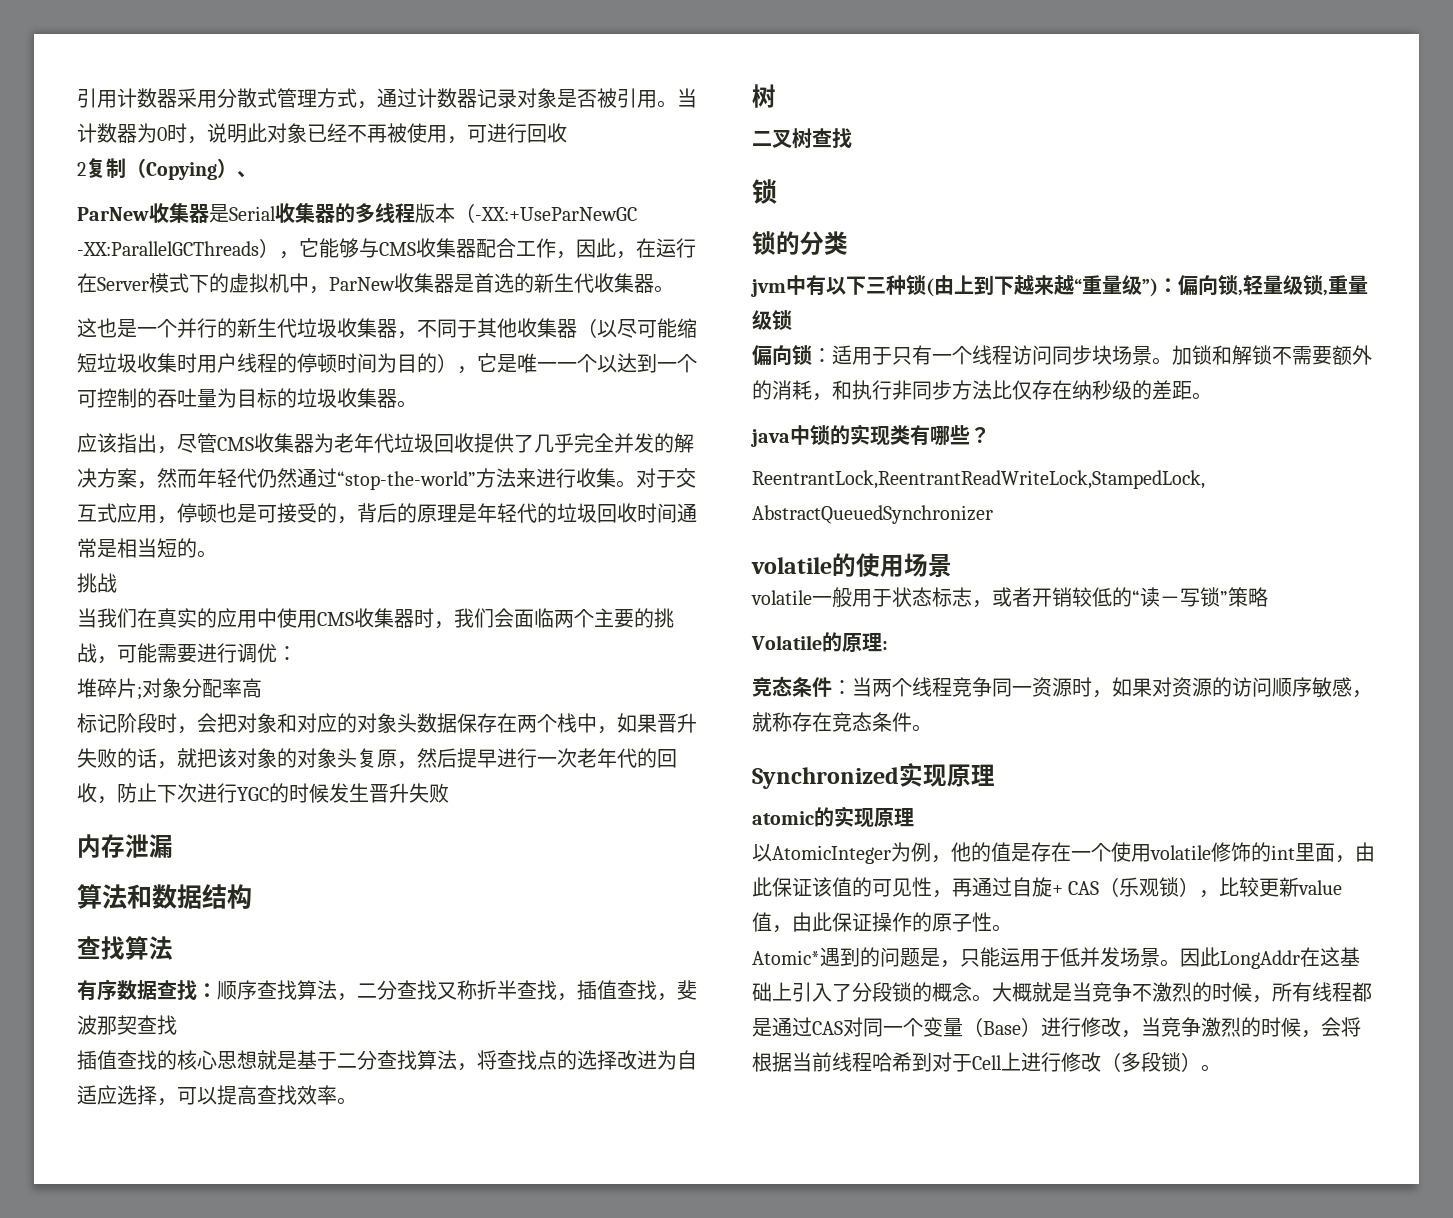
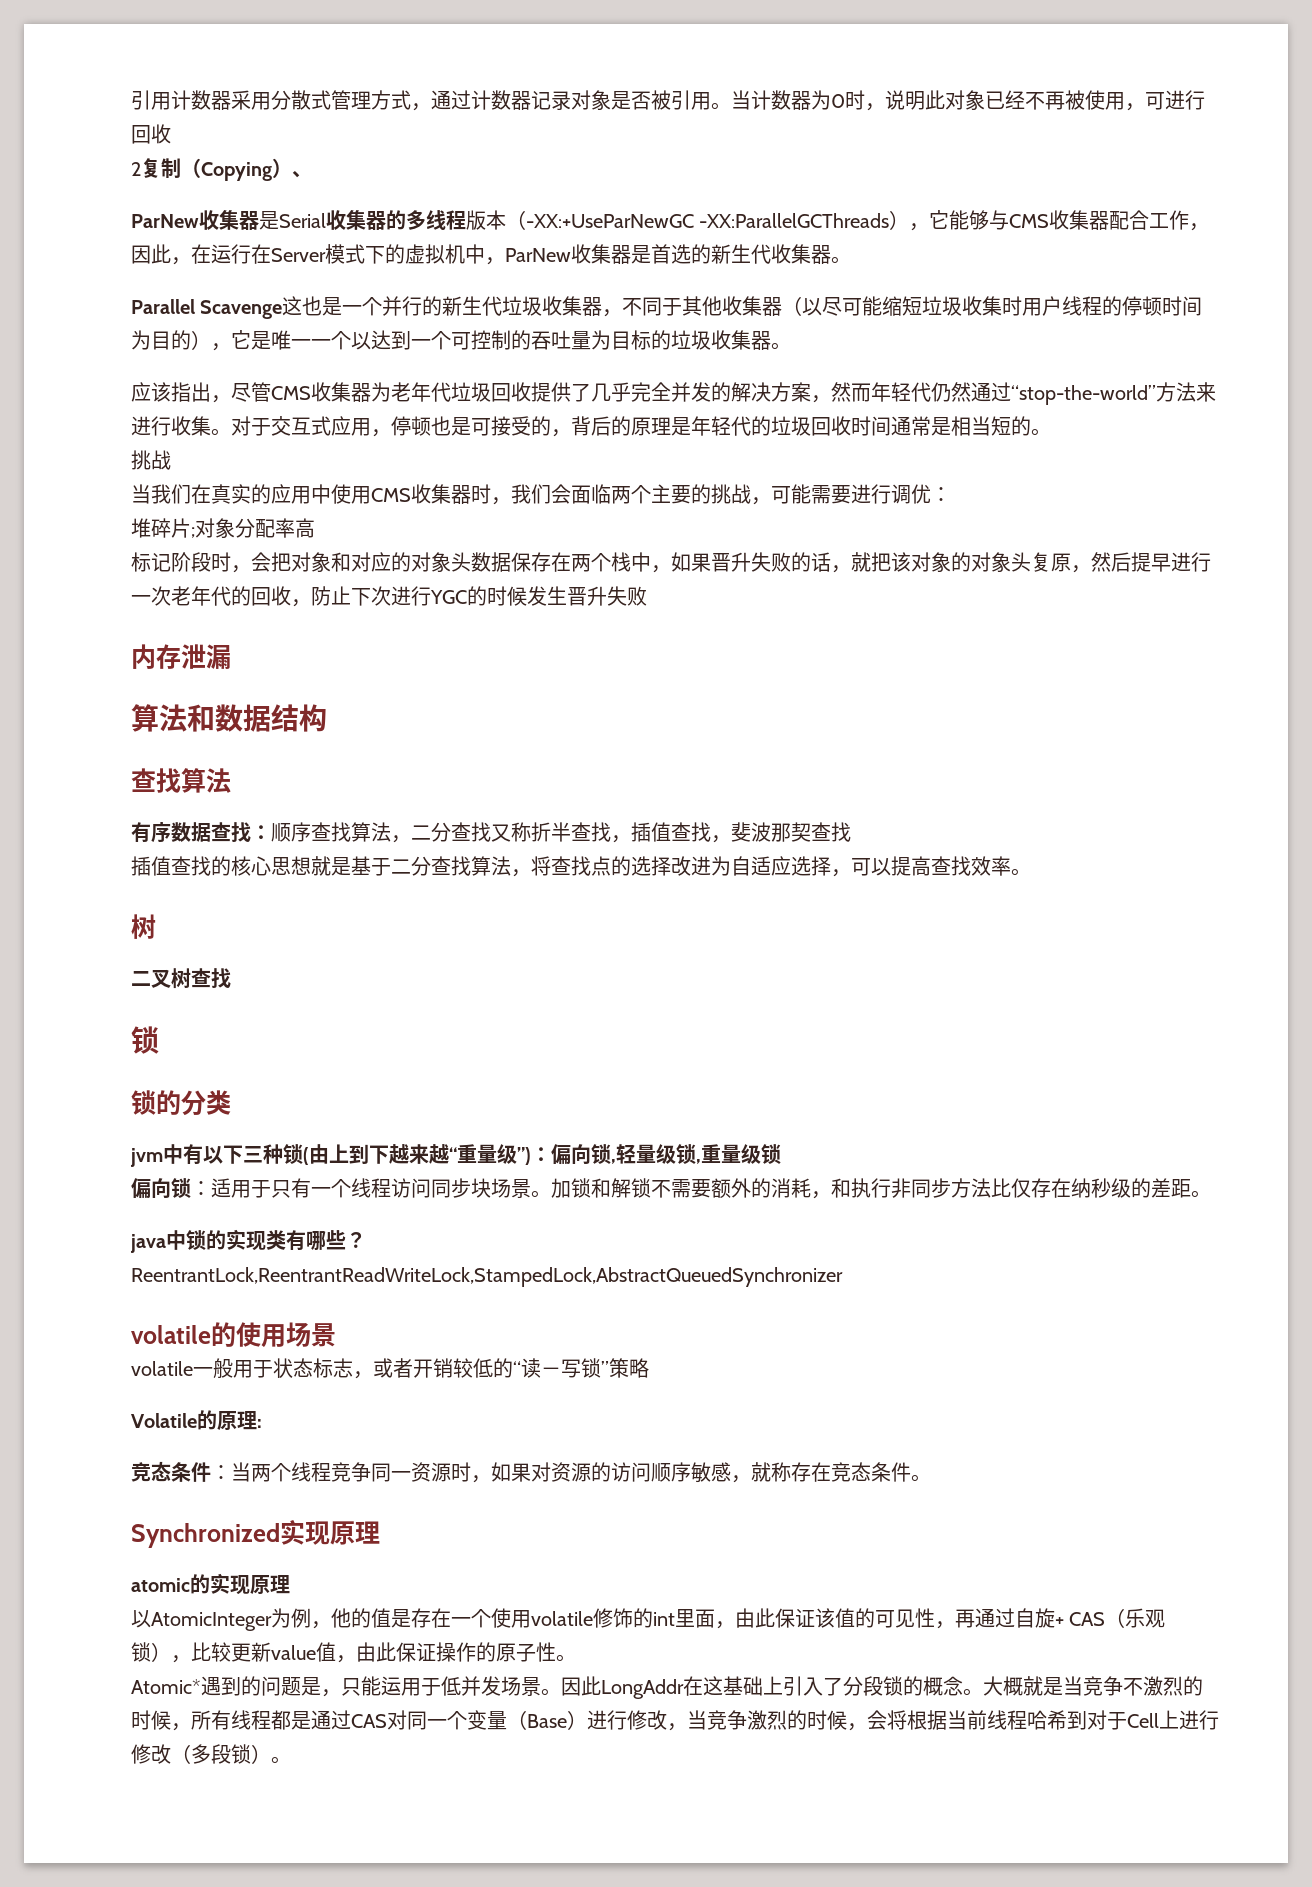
- 这也是一个并行的新生代垃圾收集器，不同于其他收集器（以尽可能缩短垃圾收集时用户线程的停顿时间为目的），它是唯一一个以达到一个可控制的吞吐量为目标的垃圾收集器。
+ Parallel Scavenge这也是一个并行的新生代垃圾收集器，不同于其他收集器（以尽可能缩短垃圾收集时用户线程的停顿时间为目的），它是唯一一个以达到一个可控制的吞吐量为目标的垃圾收集器。

